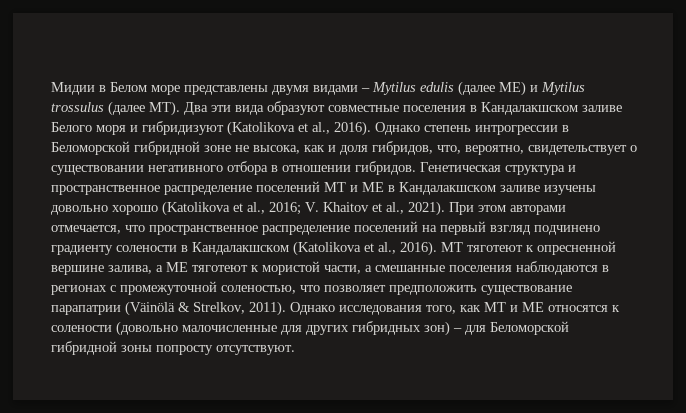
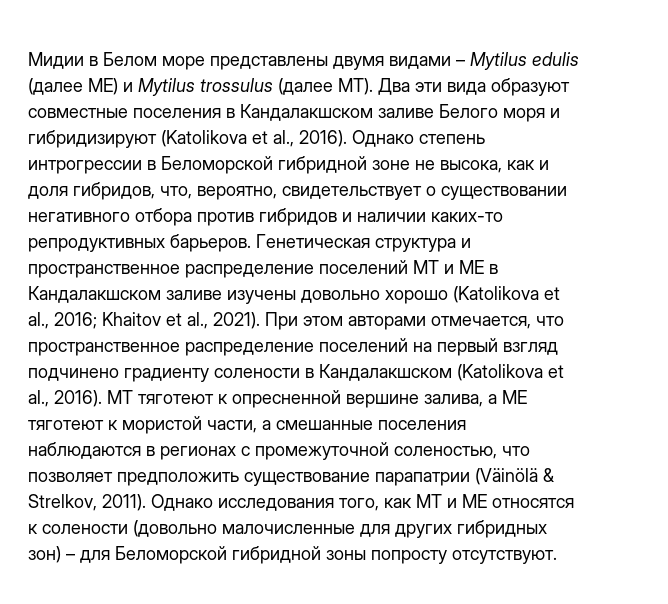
- Мидии в Белом море представлены двумя видами – Mytilus edulis (далее МЕ) и Mytilus trossulus (далее МТ). Два эти вида образуют совместные поселения в Кандалакшском заливе Белого моря и гибридизуют (Katolikova et al., 2016).
+ Мидии в Белом море представлены двумя видами – Mytilus edulis (далее МЕ) и Mytilus trossulus (далее МТ). Два эти вида образуют совместные поселения в Кандалакшском заливе Белого моря и гибридизируют (Katolikova et al., 2016).
- Однако степень интрогрессии в Беломорской гибридной зоне не высока, как и доля гибридов, что, вероятно, свидетельствует о существовании негативного отбора в отношении гибридов.
+ Однако степень интрогрессии в Беломорской гибридной зоне не высока, как и доля гибридов, что, вероятно, свидетельствует о существовании негативного отбора против гибридов и наличии каких-то репродуктивных барьеров.
- Генетическая структура и пространственное распределение поселений МТ и МЕ в Кандалакшском заливе изучены довольно хорошо (Katolikova et al., 2016; V. Khaitov et al., 2021).
+ Генетическая структура и пространственное распределение поселений МТ и МЕ в Кандалакшском заливе изучены довольно хорошо (Katolikova et al., 2016; Khaitov et al., 2021).

